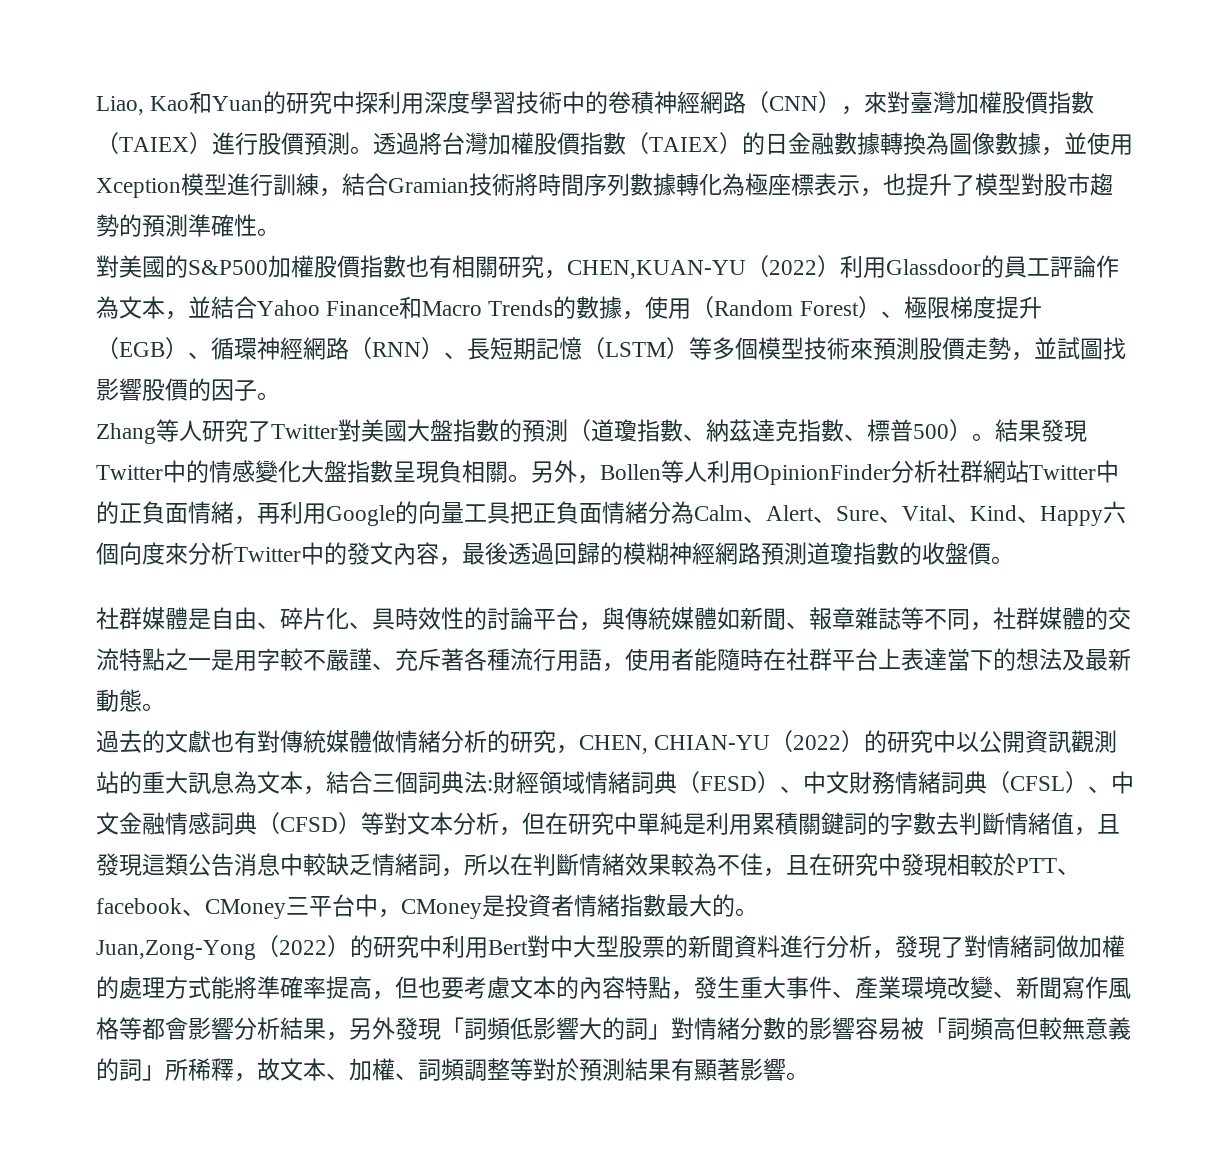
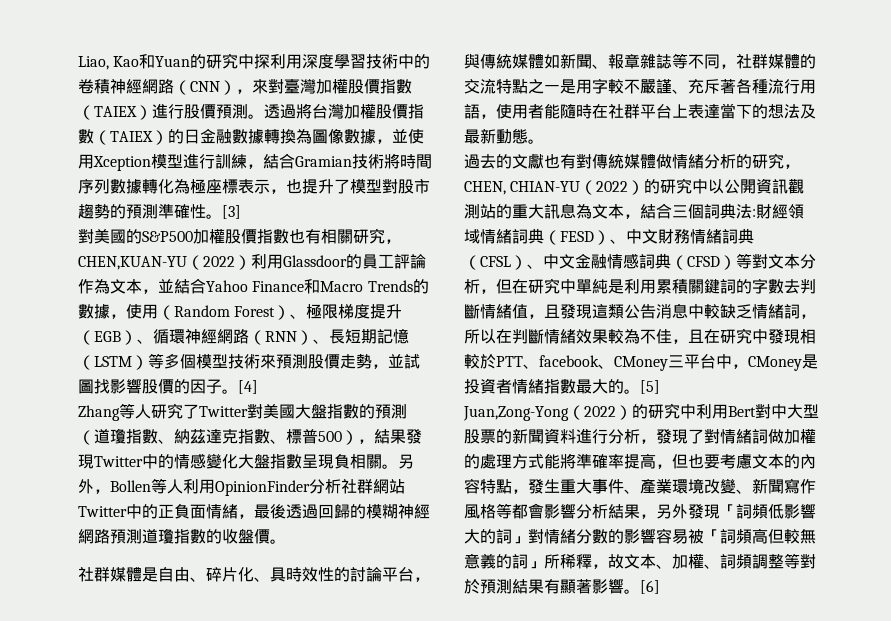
+ [3]
+ [4]
- Zhang等人研究了Twitter對美國大盤指數的預測（道瓊指數、納茲達克指數、標普500）。結果發現Twitter中的情感變化大盤指數呈現負相關。
+ Zhang等人研究了Twitter對美國大盤指數的預測（道瓊指數、納茲達克指數、標普500），結果發現Twitter中的情感變化大盤指數呈現負相關。
- 另外，Bollen等人利用OpinionFinder分析社群網站Twitter中的正負面情緒，再利用Google的向量工具把正負面情緒分為Calm、Alert、Sure、Vital、Kind、Happy六個向度來分析Twitter中的發文內容，最後透過回歸的模糊神經網路預測道瓊指數的收盤價。
+ 另外，Bollen等人利用OpinionFinder分析社群網站Twitter中的正負面情緒，最後透過回歸的模糊神經網路預測道瓊指數的收盤價。
+ [5]
+ [6]

